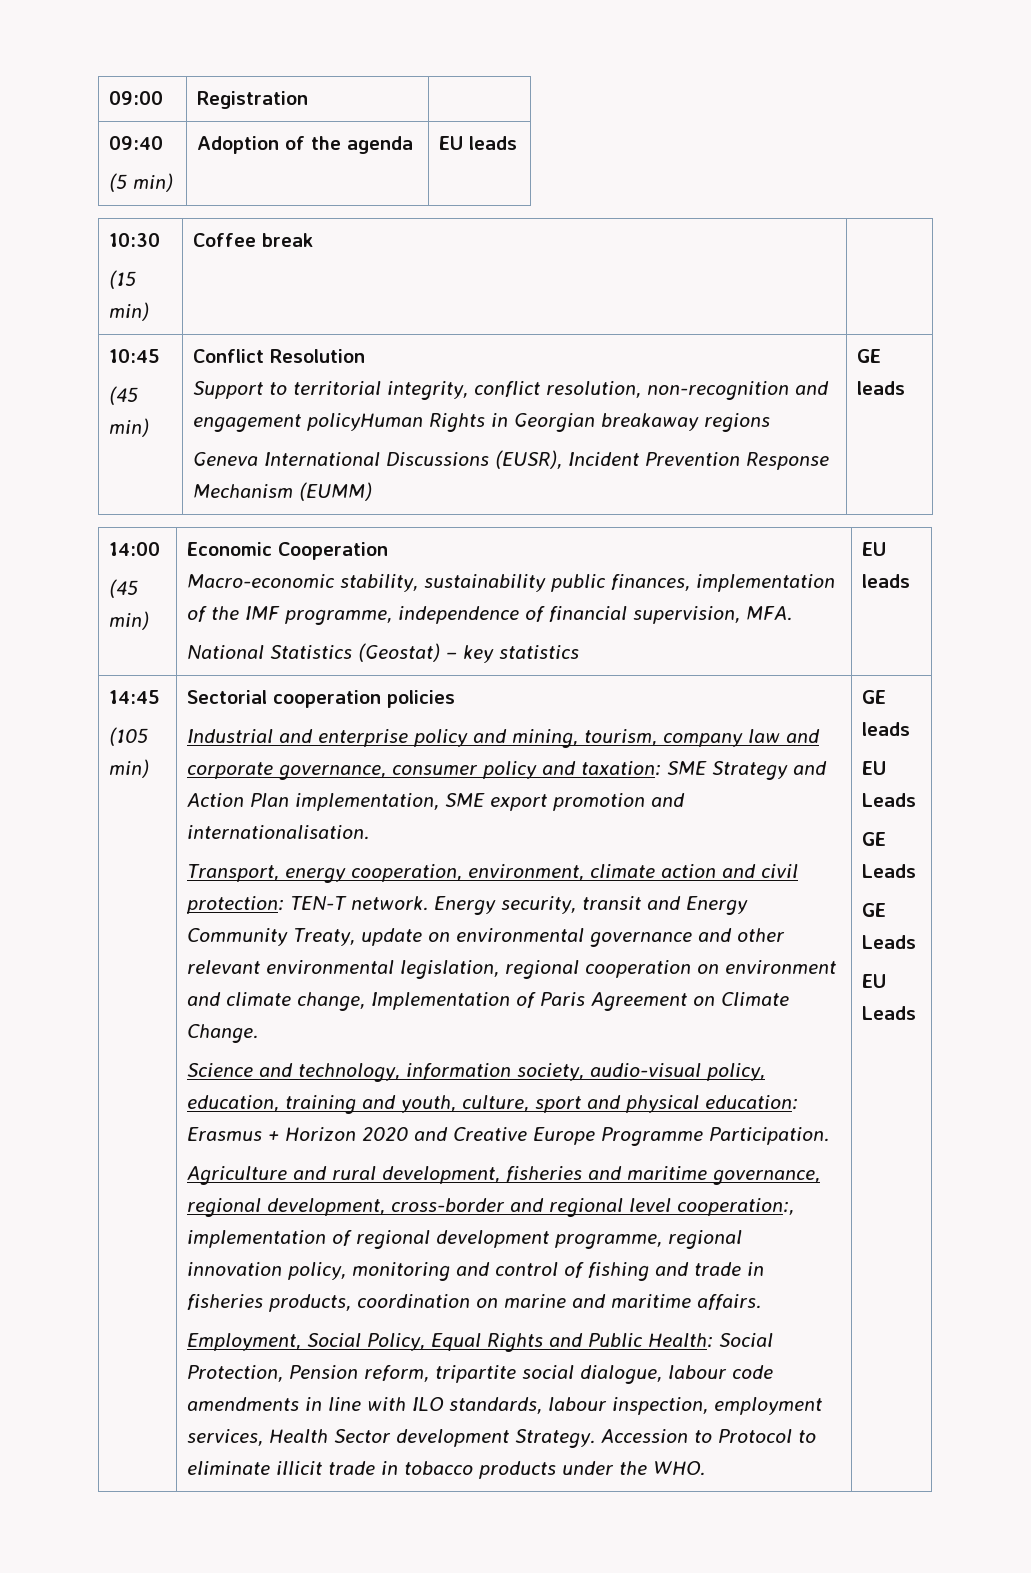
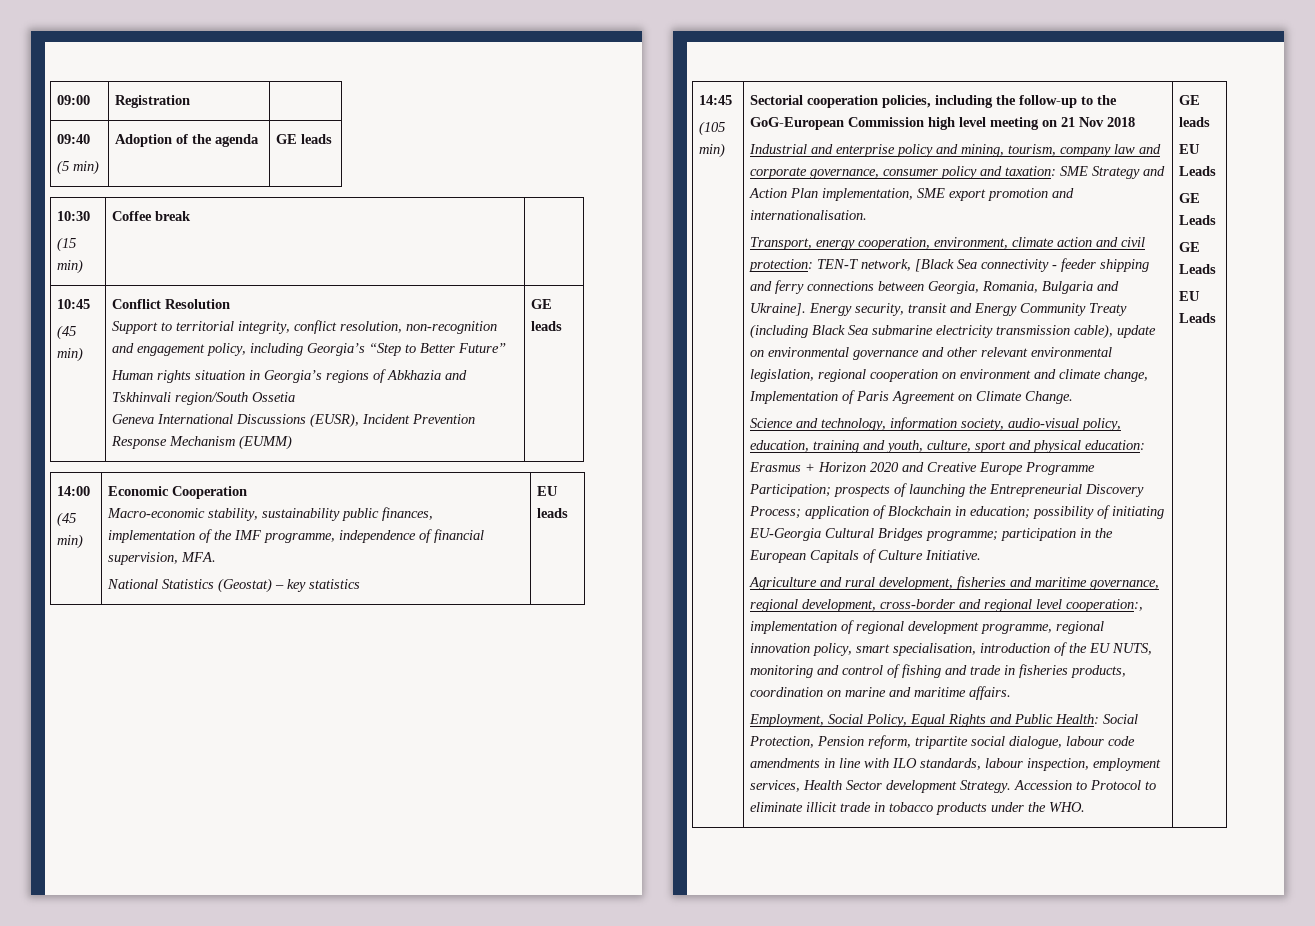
  09:40
- (5 min) | Adoption of the agenda | EU leads
+ (5 min) | Adoption of the agenda | GE leads
- Support to territorial integrity, conflict resolution, non-recognition and engagement policyHuman Rights in Georgian breakaway regions
+ Support to territorial integrity, conflict resolution, non-recognition and engagement policy, including Georgia’s “Step to Better Future”
+ Human rights situation in Georgia’s regions of Abkhazia and Tskhinvali region/South Ossetia
- Sectorial cooperation policies
+ Sectorial cooperation policies, including the follow-up to the GoG-European Commission high level meeting on 21 Nov 2018
- Transport, energy cooperation, environment, climate action and civil protection: TEN-T network.
+ Transport, energy cooperation, environment, climate action and civil protection: TEN-T network, [Black Sea connectivity - feeder shipping and ferry connections between Georgia, Romania, Bulgaria and Ukraine].
- Energy security, transit and Energy Community Treaty, update on environmental governance and other relevant environmental legislation, regional cooperation on environment and climate change, Implementation of Paris Agreement on Climate Change.
+ Energy security, transit and Energy Community Treaty (including Black Sea submarine electricity transmission cable), update on environmental governance and other relevant environmental legislation, regional cooperation on environment and climate change, Implementation of Paris Agreement on Climate Change.
- Science and technology, information society, audio-visual policy, education, training and youth, culture, sport and physical education: Erasmus + Horizon 2020 and Creative Europe Programme Participation.
+ Science and technology, information society, audio-visual policy, education, training and youth, culture, sport and physical education: Erasmus + Horizon 2020 and Creative Europe Programme Participation; prospects of launching the Entrepreneurial Discovery Process; application of Blockchain in education; possibility of initiating EU-Georgia Cultural Bridges programme; participation in the European Capitals of Culture Initiative.
- Agriculture and rural development, fisheries and maritime governance, regional development, cross-border and regional level cooperation:, implementation of regional development programme, regional innovation policy, monitoring and control of fishing and trade in fisheries products, coordination on marine and maritime affairs.
+ Agriculture and rural development, fisheries and maritime governance, regional development, cross-border and regional level cooperation:, implementation of regional development programme, regional innovation policy, smart specialisation, introduction of the EU NUTS, monitoring and control of fishing and trade in fisheries products, coordination on marine and maritime affairs.

